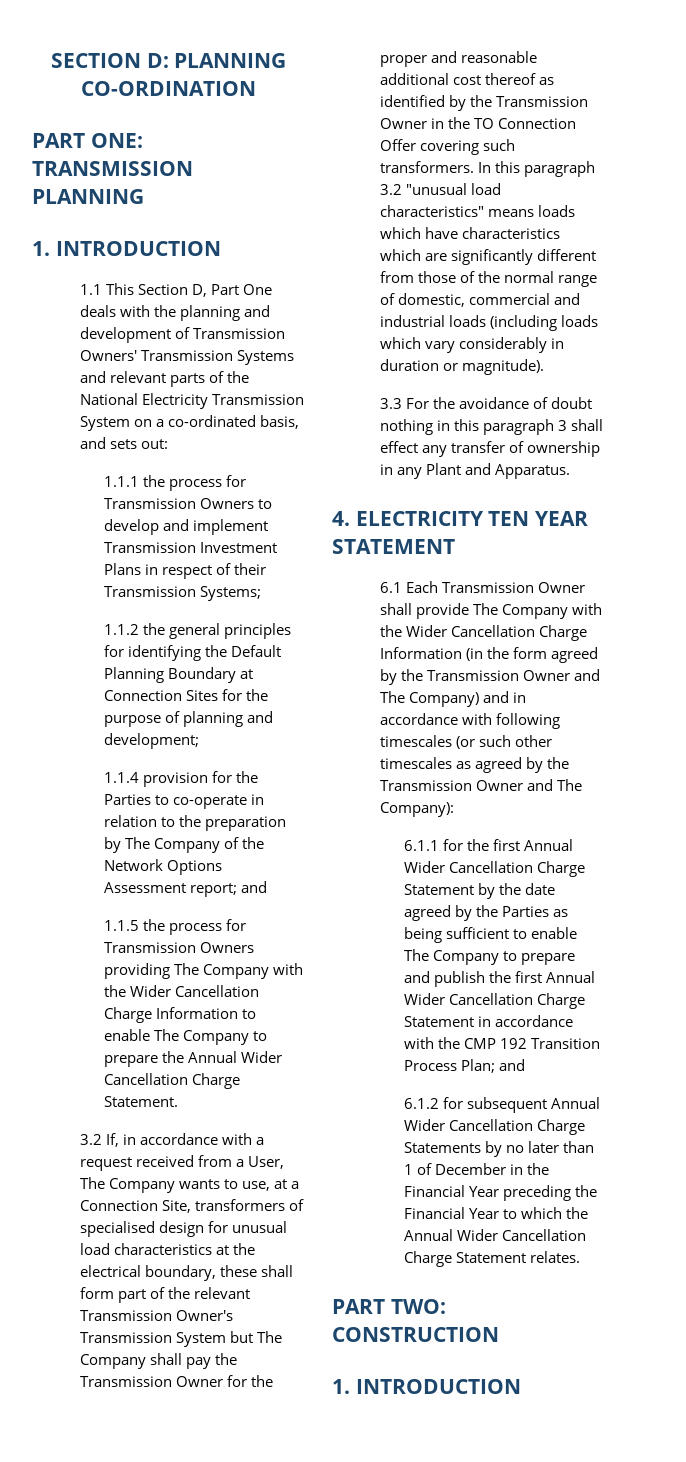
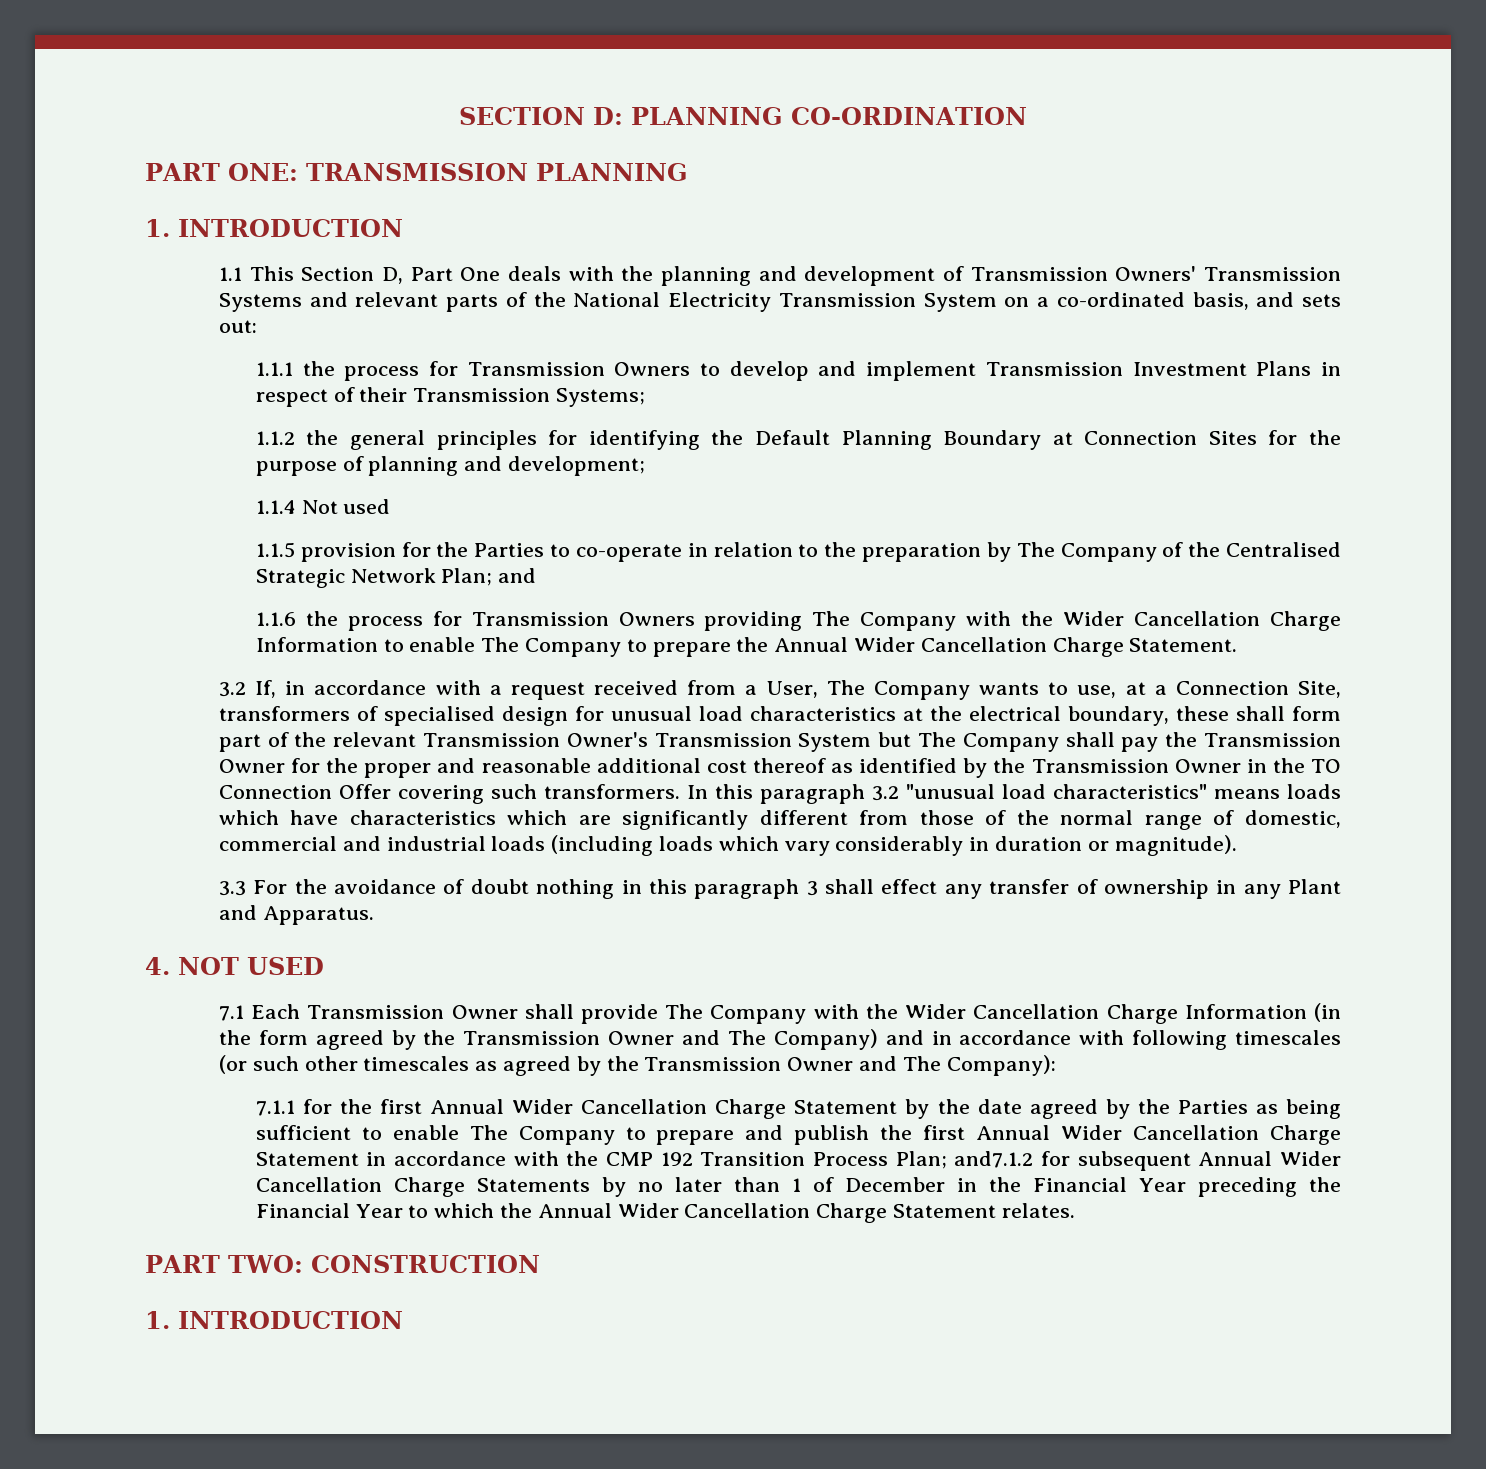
- 1.1.4 provision for the Parties to co-operate in relation to the preparation by The Company of the Network Options Assessment report; and
- 1.1.5 the process for Transmission Owners providing The Company with the Wider Cancellation Charge Information to enable The Company to prepare the Annual Wider Cancellation Charge Statement.
+ 1.1.4 Not used
+ 1.1.5 provision for the Parties to co-operate in relation to the preparation by The Company of the Centralised Strategic Network Plan; and
+ 1.1.6 the process for Transmission Owners providing The Company with the Wider Cancellation Charge Information to enable The Company to prepare the Annual Wider Cancellation Charge Statement.
- 4. ELECTRICITY TEN YEAR STATEMENT
- 6.1 Each Transmission Owner shall provide The Company with the Wider Cancellation Charge Information (in the form agreed by the Transmission Owner and The Company) and in accordance with following timescales (or such other timescales as agreed by the Transmission Owner and The Company):
+ 4. NOT USED
+ 7.1 Each Transmission Owner shall provide The Company with the Wider Cancellation Charge Information (in the form agreed by the Transmission Owner and The Company) and in accordance with following timescales (or such other timescales as agreed by the Transmission Owner and The Company):
- 6.1.1 for the first Annual Wider Cancellation Charge Statement by the date agreed by the Parties as being sufficient to enable The Company to prepare and publish the first Annual Wider Cancellation Charge Statement in accordance with the CMP 192 Transition Process Plan; and
- 6.1.2 for subsequent Annual Wider Cancellation Charge Statements by no later than 1 of December in the Financial Year preceding the Financial Year to which the Annual Wider Cancellation Charge Statement relates.
+ 7.1.1 for the first Annual Wider Cancellation Charge Statement by the date agreed by the Parties as being sufficient to enable The Company to prepare and publish the first Annual Wider Cancellation Charge Statement in accordance with the CMP 192 Transition Process Plan; and7.1.2 for subsequent Annual Wider Cancellation Charge Statements by no later than 1 of December in the Financial Year preceding the Financial Year to which the Annual Wider Cancellation Charge Statement relates.

